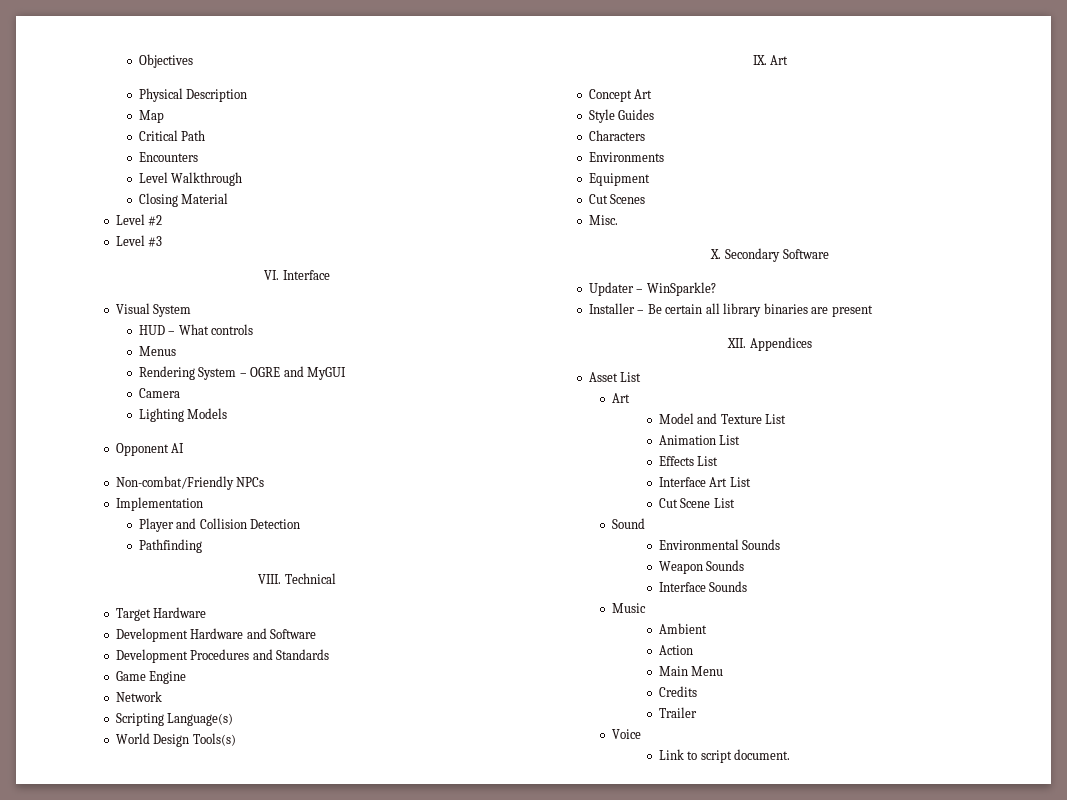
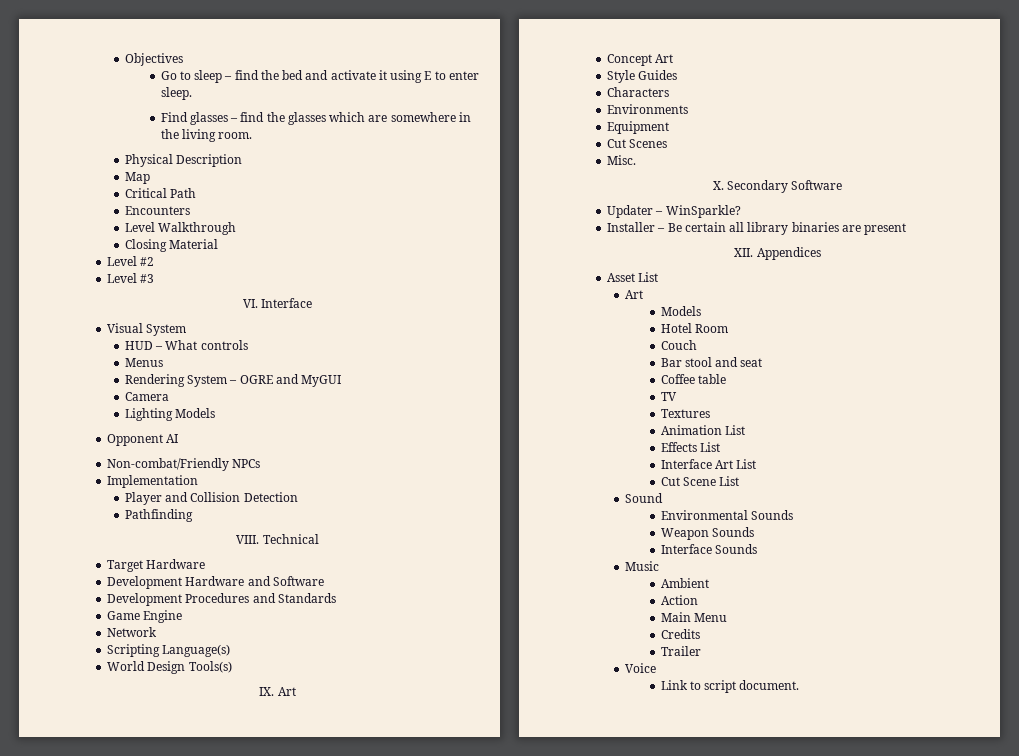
+ Go to sleep – find the bed and activate it using E to enter sleep.
+ Find glasses – find the glasses which are somewhere in the living room.
  Asset List
  Art
- Model and Texture List
+ Models
+ Hotel Room
+ Couch
+ Bar stool and seat
+ Coffee table
+ TV
+ Textures

